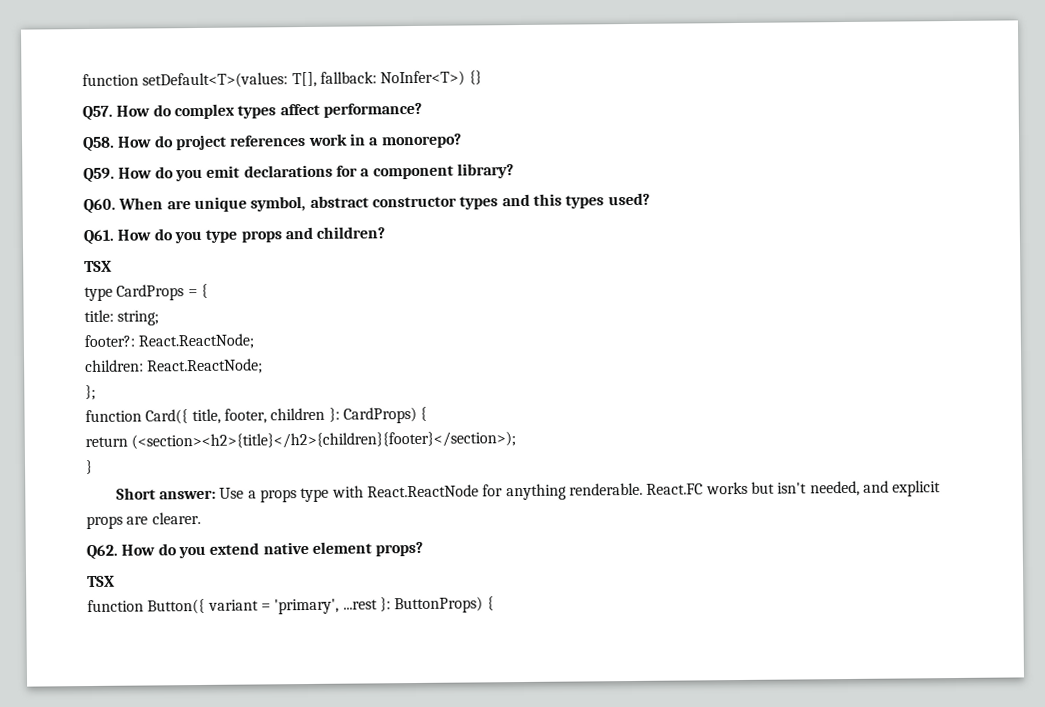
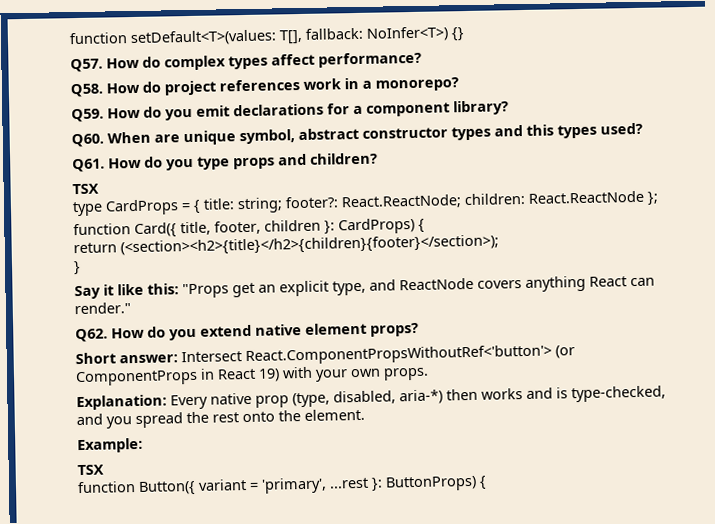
- type CardProps = {
- title: string;
- footer?: React.ReactNode;
- children: React.ReactNode;
- };
+ type CardProps = { title: string; footer?: React.ReactNode; children: React.ReactNode };
- Short answer: Use a props type with React.ReactNode for anything renderable. React.FC works but isn't needed, and explicit props are clearer.
+ Say it like this: "Props get an explicit type, and ReactNode covers anything React can render."
+ Short answer: Intersect React.ComponentPropsWithoutRef<'button'> (or ComponentProps in React 19) with your own props.
+ Explanation: Every native prop (type, disabled, aria-*) then works and is type-checked, and you spread the rest onto the element.
+ Example:

